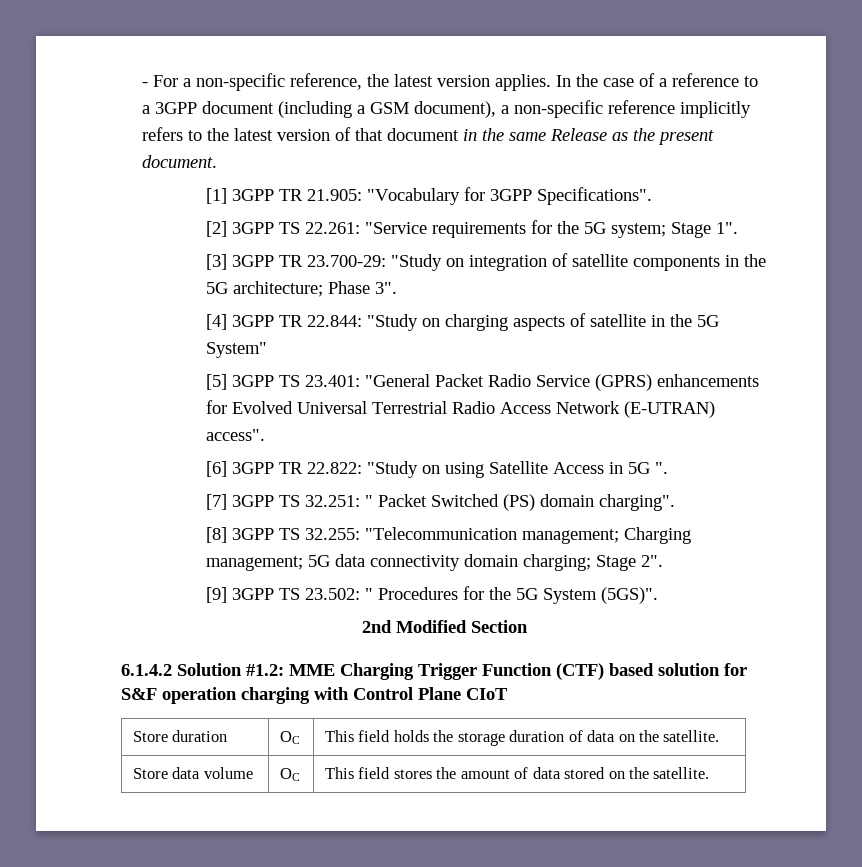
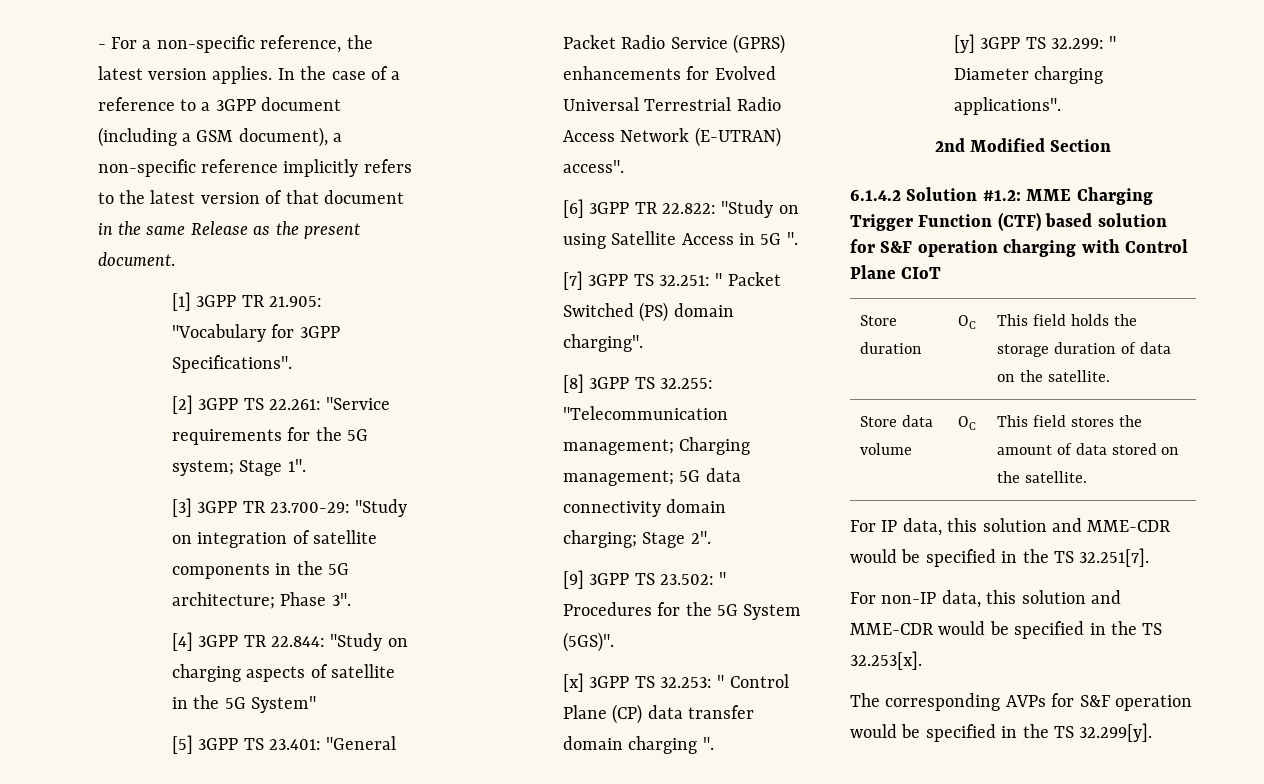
+ [x] 3GPP TS 32.253: " Control Plane (CP) data transfer domain charging ".
+ [y] 3GPP TS 32.299: " Diameter charging applications".
+ For IP data, this solution and MME-CDR would be specified in the TS 32.251[7].
+ For non-IP data, this solution and MME-CDR would be specified in the TS 32.253[x].
+ The corresponding AVPs for S&F operation would be specified in the TS 32.299[y].

